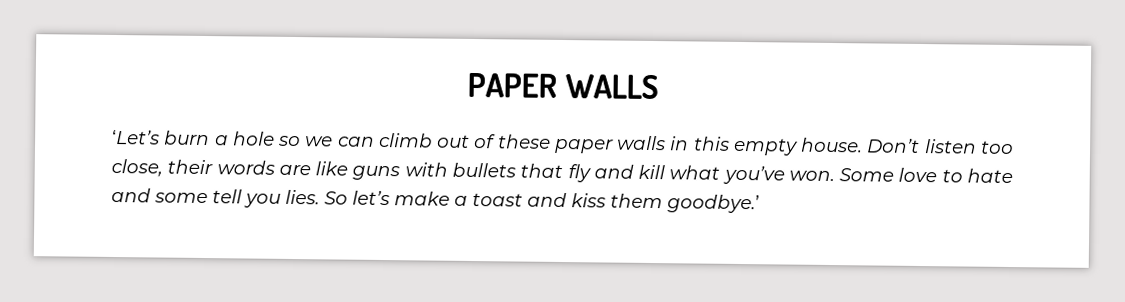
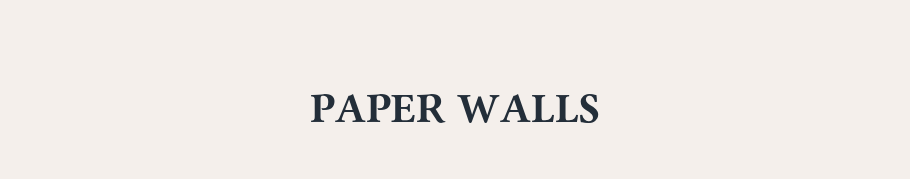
- ‘Let’s burn a hole so we can climb out of these paper walls in this empty house. Don’t listen too close, their words are like guns with bullets that fly and kill what you’ve won. Some love to hate and some tell you lies. So let’s make a toast and kiss them goodbye.’

